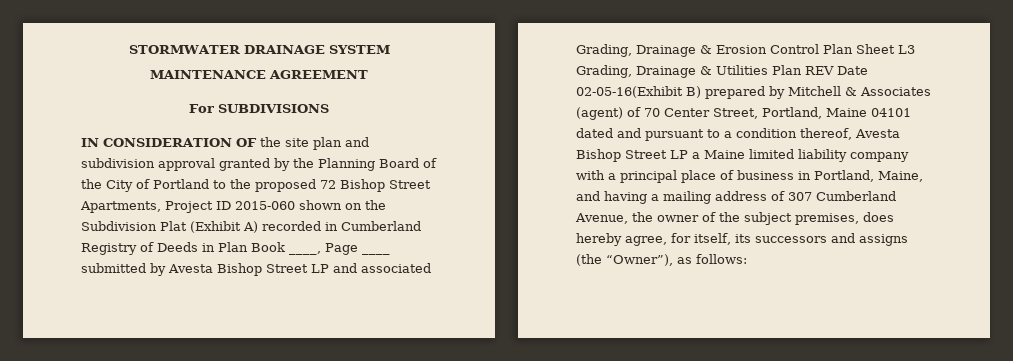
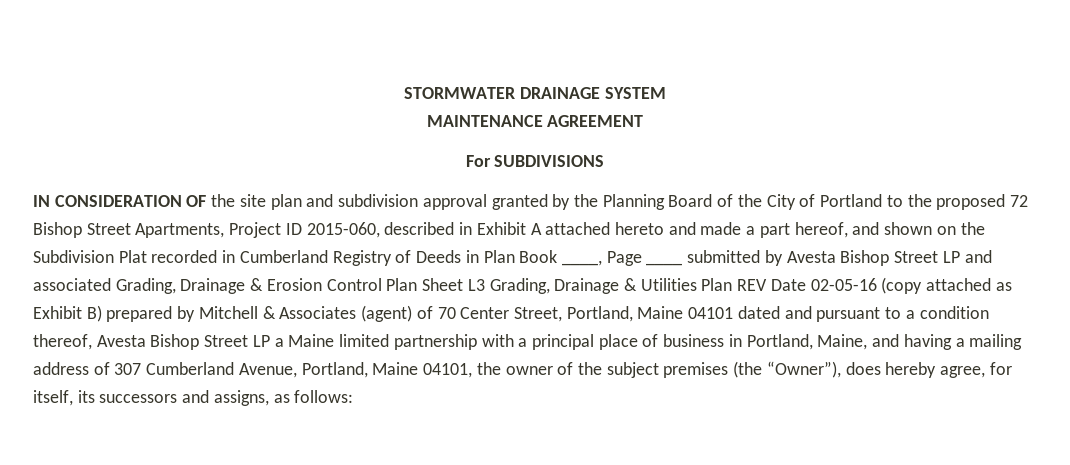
- IN CONSIDERATION OF the site plan and subdivision approval granted by the Planning Board of the City of Portland to the proposed 72 Bishop Street Apartments, Project ID 2015-060 shown on the Subdivision Plat (Exhibit A) recorded in Cumberland Registry of Deeds in Plan Book ____, Page ____ submitted by Avesta Bishop Street LP and associated Grading, Drainage & Erosion Control Plan Sheet L3 Grading, Drainage & Utilities Plan REV Date 02-05-16(Exhibit B) prepared by Mitchell & Associates (agent) of 70 Center Street, Portland, Maine 04101 dated and pursuant to a condition thereof, Avesta Bishop Street LP a Maine limited liability company with a principal place of business in Portland, Maine, and having a mailing address of 307 Cumberland Avenue, the owner of the subject premises, does hereby agree, for itself, its successors and assigns (the “Owner”), as follows:
+ IN CONSIDERATION OF the site plan and subdivision approval granted by the Planning Board of the City of Portland to the proposed 72 Bishop Street Apartments, Project ID 2015-060, described in Exhibit A attached hereto and made a part hereof, and shown on the Subdivision Plat recorded in Cumberland Registry of Deeds in Plan Book ____, Page ____ submitted by Avesta Bishop Street LP and associated Grading, Drainage & Erosion Control Plan Sheet L3 Grading, Drainage & Utilities Plan REV Date 02-05-16 (copy attached as Exhibit B) prepared by Mitchell & Associates (agent) of 70 Center Street, Portland, Maine 04101 dated and pursuant to a condition thereof, Avesta Bishop Street LP a Maine limited partnership with a principal place of business in Portland, Maine, and having a mailing address of 307 Cumberland Avenue, Portland, Maine 04101, the owner of the subject premises (the “Owner”), does hereby agree, for itself, its successors and assigns, as follows:

